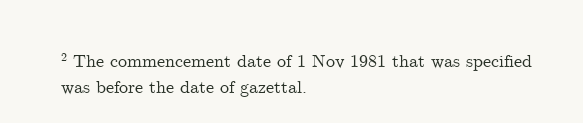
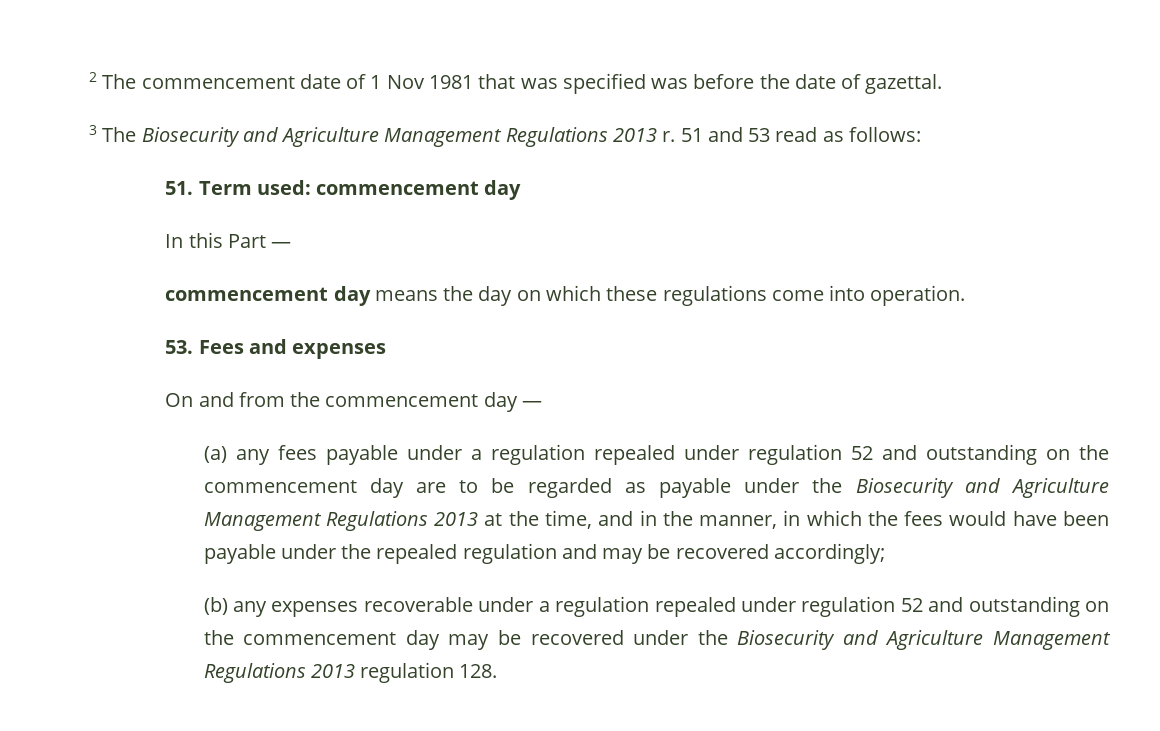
+ 3 The Biosecurity and Agriculture Management Regulations 2013 r. 51 and 53 read as follows:
+ 51. Term used: commencement day
+ In this Part —
+ commencement day means the day on which these regulations come into operation.
+ 53. Fees and expenses
+ On and from the commencement day —
+ (a) any fees payable under a regulation repealed under regulation 52 and outstanding on the commencement day are to be regarded as payable under the Biosecurity and Agriculture Management Regulations 2013 at the time, and in the manner, in which the fees would have been payable under the repealed regulation and may be recovered accordingly;
+ (b) any expenses recoverable under a regulation repealed under regulation 52 and outstanding on the commencement day may be recovered under the Biosecurity and Agriculture Management Regulations 2013 regulation 128.

